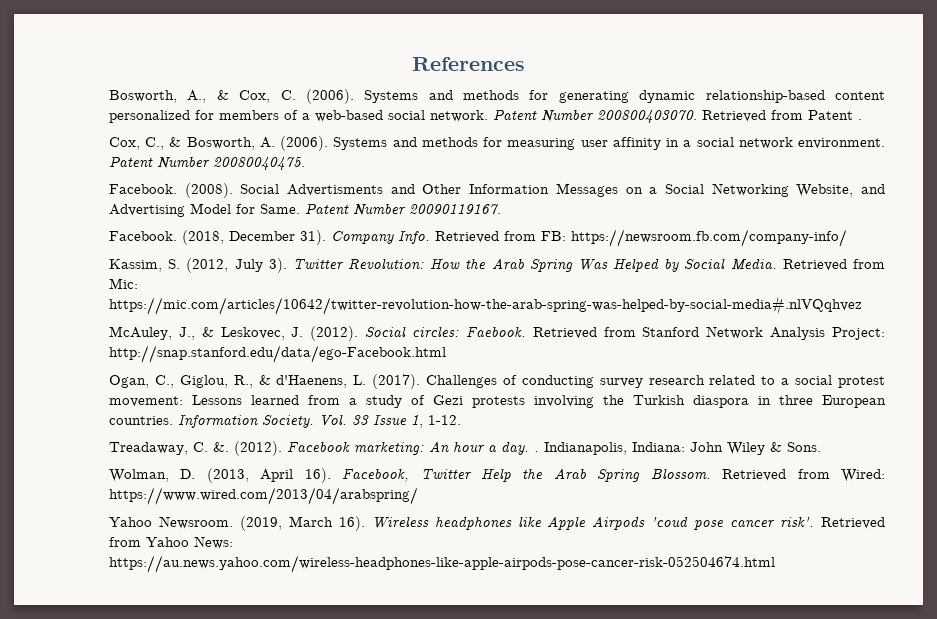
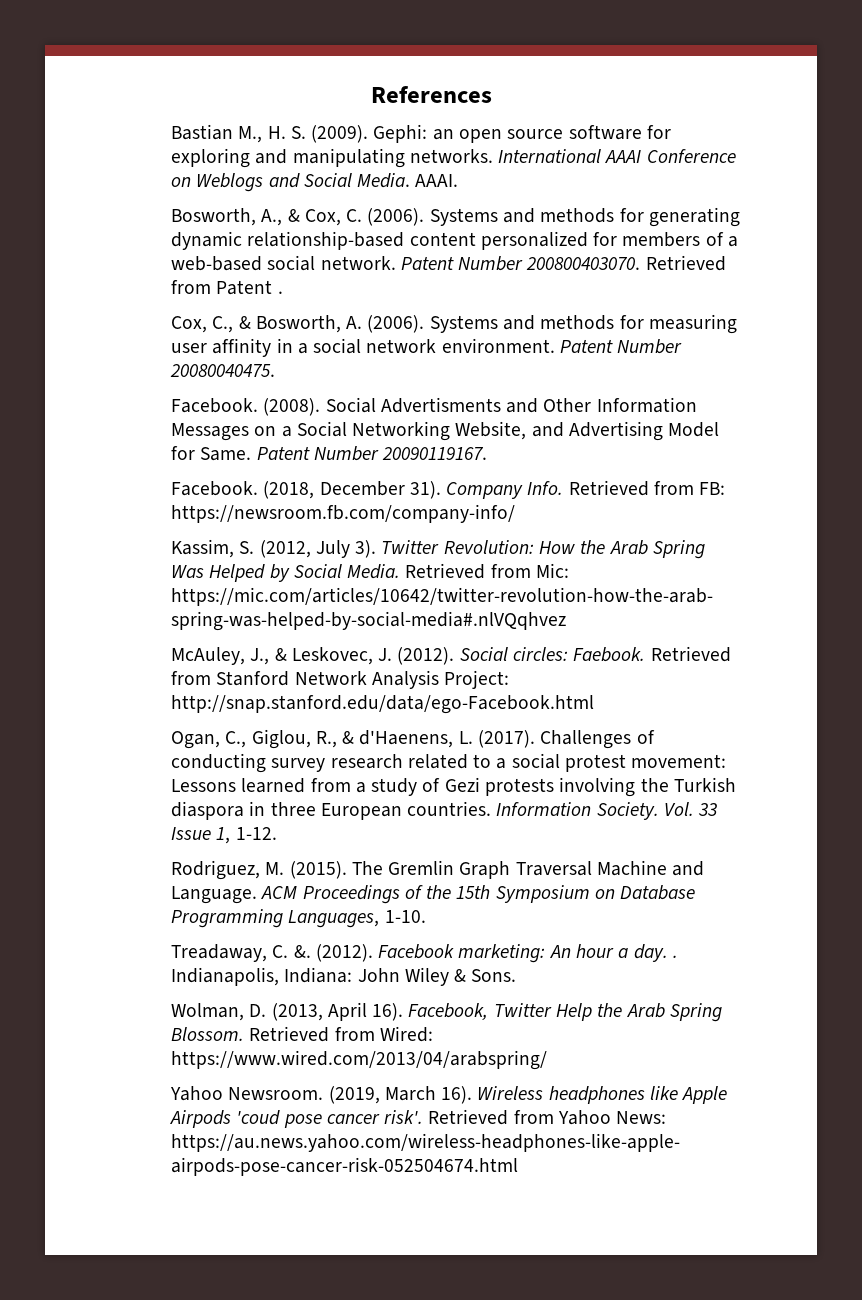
+ Bastian M., H. S. (2009). Gephi: an open source software for exploring and manipulating networks. International AAAI Conference on Weblogs and Social Media. AAAI.
+ Rodriguez, M. (2015). The Gremlin Graph Traversal Machine and Language. ACM Proceedings of the 15th Symposium on Database Programming Languages, 1-10.

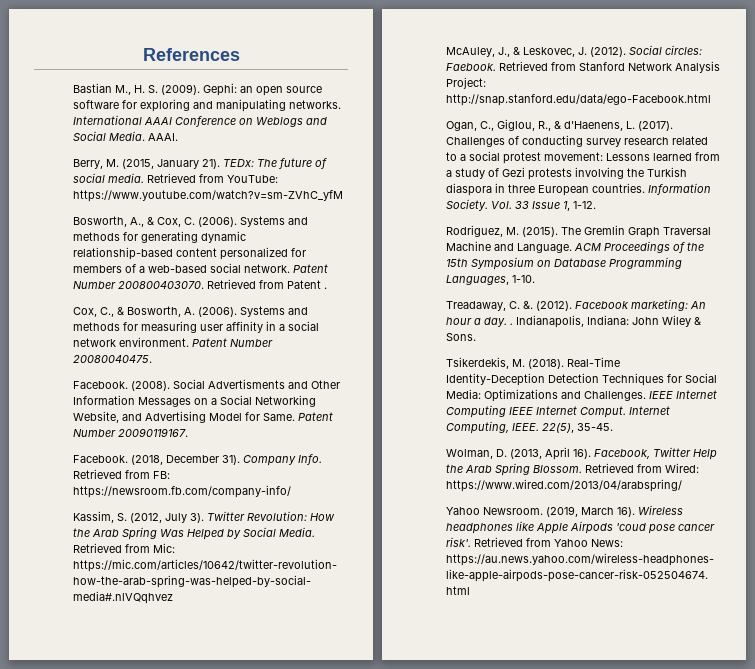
+ Berry, M. (2015, January 21). TEDx: The future of social media. Retrieved from YouTube: https://www.youtube.com/watch?v=sm-ZVhC_yfM
+ Tsikerdekis, M. (2018). Real-Time Identity-Deception Detection Techniques for Social Media: Optimizations and Challenges. IEEE Internet Computing IEEE Internet Comput. Internet Computing, IEEE. 22(5), 35-45.

